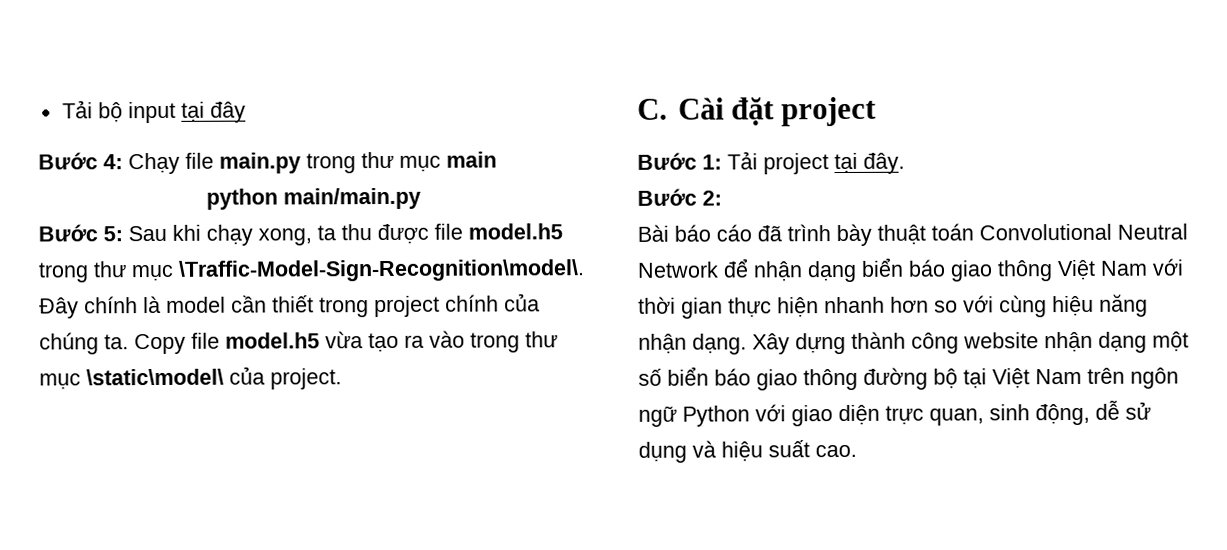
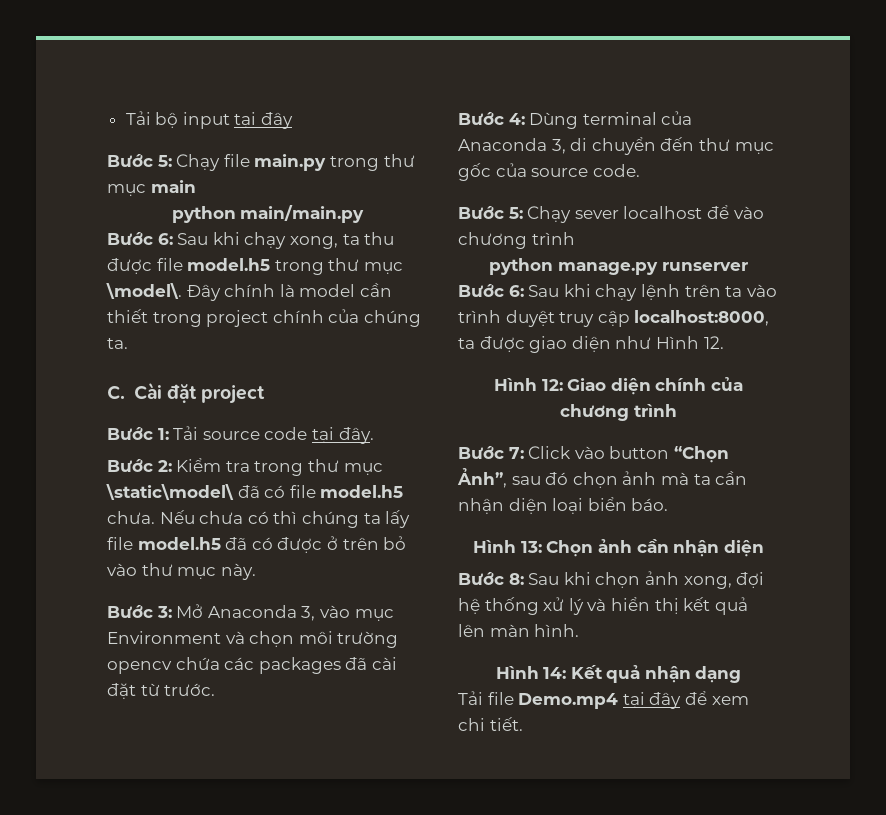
- Bước 4: Chạy file main.py trong thư mục main
+ Bước 5: Chạy file main.py trong thư mục main
- Bước 5: Sau khi chạy xong, ta thu được file model.h5 trong thư mục \Traffic-Model-Sign-Recognition\model\.
+ Bước 6: Sau khi chạy xong, ta thu được file model.h5 trong thư mục \model\.
- Copy file model.h5 vừa tạo ra vào trong thư mục \static\model\ của project.
- Bước 1: Tải project tại đây.
+ Bước 1: Tải source code tại đây.
- Bước 2:
- Bài báo cáo đã trình bày thuật toán Convolutional Neutral Network để nhận dạng biển báo giao thông Việt Nam với thời gian thực hiện nhanh hơn so với cùng hiệu năng nhận dạng. Xây dựng thành công website nhận dạng một số biển báo giao thông đường bộ tại Việt Nam trên ngôn ngữ Python với giao diện trực quan, sinh động, dễ sử dụng và hiệu suất cao.
+ Bước 2: Kiểm tra trong thư mục \static\model\ đã có file model.h5 chưa. Nếu chưa có thì chúng ta lấy file model.h5 đã có được ở trên bỏ vào thư mục này.
+ Bước 3: Mở Anaconda 3, vào mục Environment và chọn môi trường opencv chứa các packages đã cài đặt từ trước.
+ Bước 4: Dùng terminal của Anaconda 3, di chuyển đến thư mục gốc của source code.
+ Bước 5: Chạy sever localhost để vào chương trình
+ python manage.py runserver
+ Bước 6: Sau khi chạy lệnh trên ta vào trình duyệt truy cập localhost:8000, ta được giao diện như Hình 12.
+ Hình 12: Giao diện chính của chương trình
+ Bước 7: Click vào button “Chọn Ảnh”, sau đó chọn ảnh mà ta cần nhận diện loại biển báo.
+ Hình 13: Chọn ảnh cần nhận diện
+ Bước 8: Sau khi chọn ảnh xong, đợi hệ thống xử lý và hiển thị kết quả lên màn hình.
+ Hình 14: Kết quả nhận dạng
+ Tải file Demo.mp4 tại đây để xem chi tiết.

